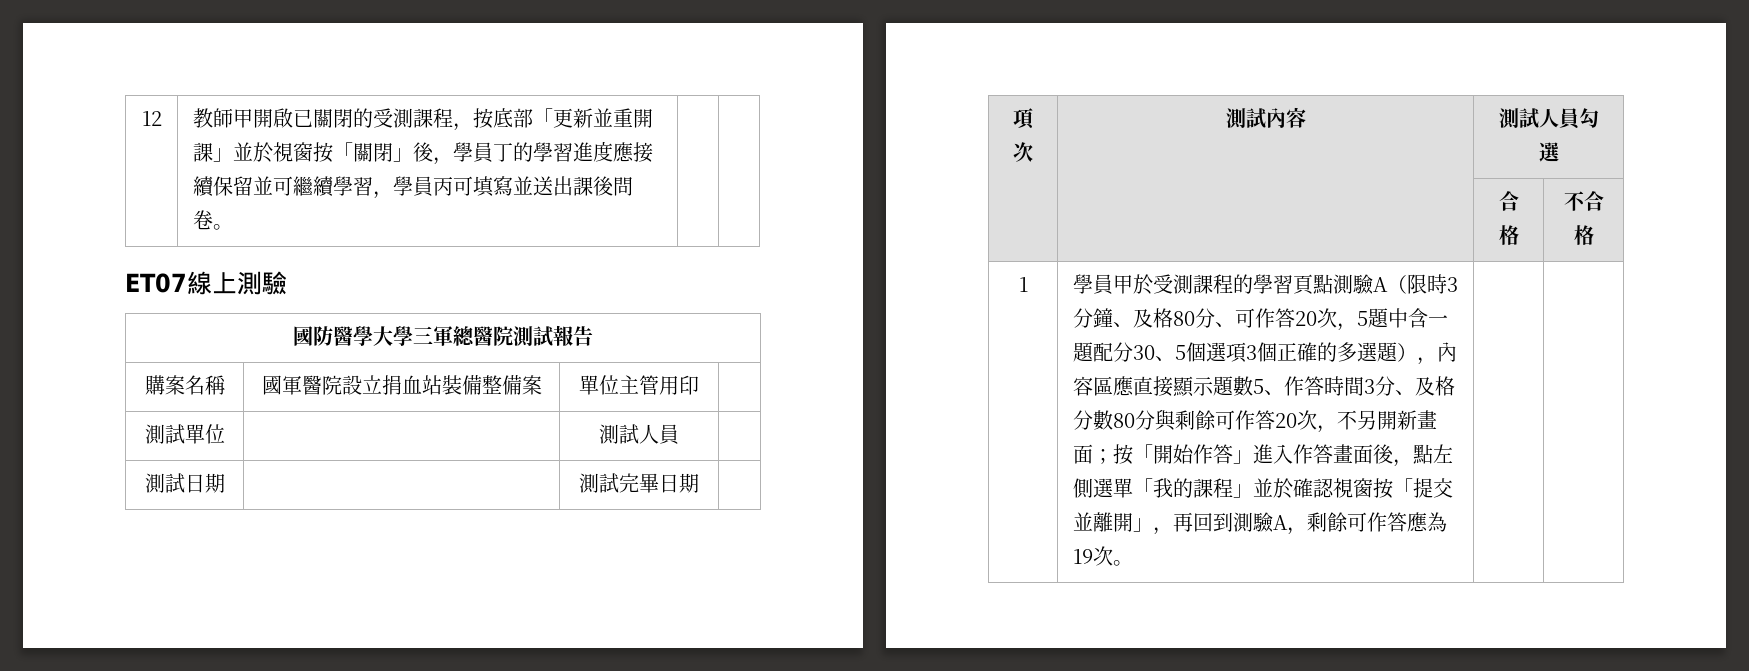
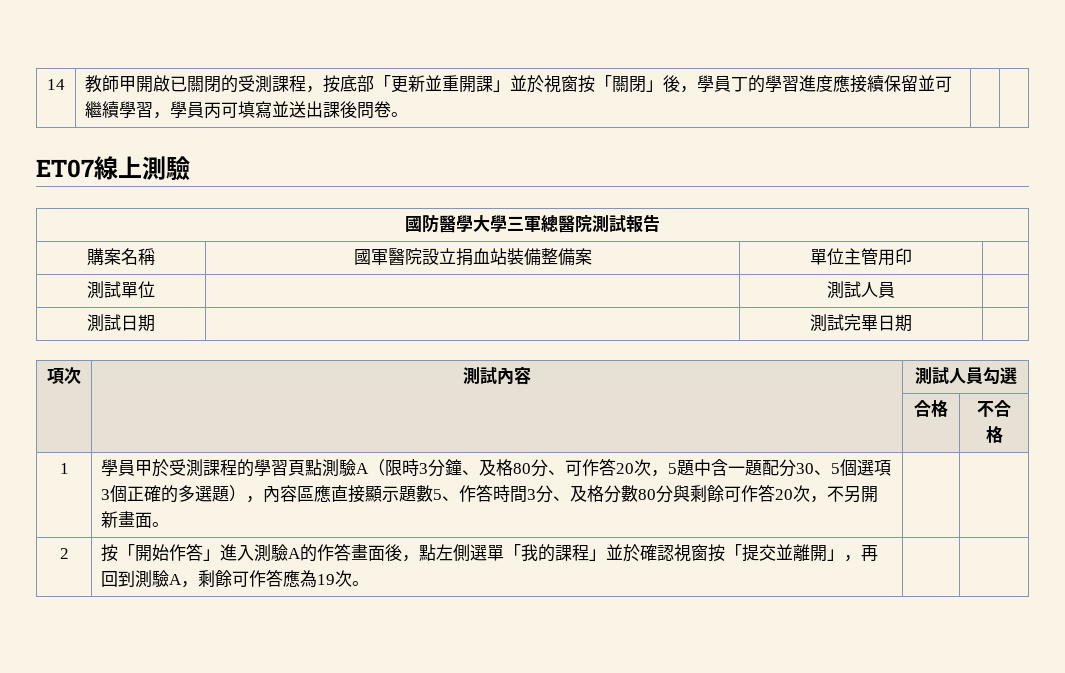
- 12 | 教師甲開啟已關閉的受測課程，按底部「更新並重開課」並於視窗按「關閉」後，學員丁的學習進度應接續保留並可繼續學習，學員丙可填寫並送出課後問卷。 | |
+ 14 | 教師甲開啟已關閉的受測課程，按底部「更新並重開課」並於視窗按「關閉」後，學員丁的學習進度應接續保留並可繼續學習，學員丙可填寫並送出課後問卷。 | |
- 學員甲於受測課程的學習頁點測驗A（限時3分鐘、及格80分、可作答20次，5題中含一題配分30、5個選項3個正確的多選題），內容區應直接顯示題數5、作答時間3分、及格分數80分與剩餘可作答20次，不另開新畫面；按「開始作答」進入作答畫面後，點左側選單「我的課程」並於確認視窗按「提交並離開」，再回到測驗A，剩餘可作答應為19次。
+ 學員甲於受測課程的學習頁點測驗A（限時3分鐘、及格80分、可作答20次，5題中含一題配分30、5個選項3個正確的多選題），內容區應直接顯示題數5、作答時間3分、及格分數80分與剩餘可作答20次，不另開新畫面。 | |
+ 2 | 按「開始作答」進入測驗A的作答畫面後，點左側選單「我的課程」並於確認視窗按「提交並離開」，再回到測驗A，剩餘可作答應為19次。 | |

